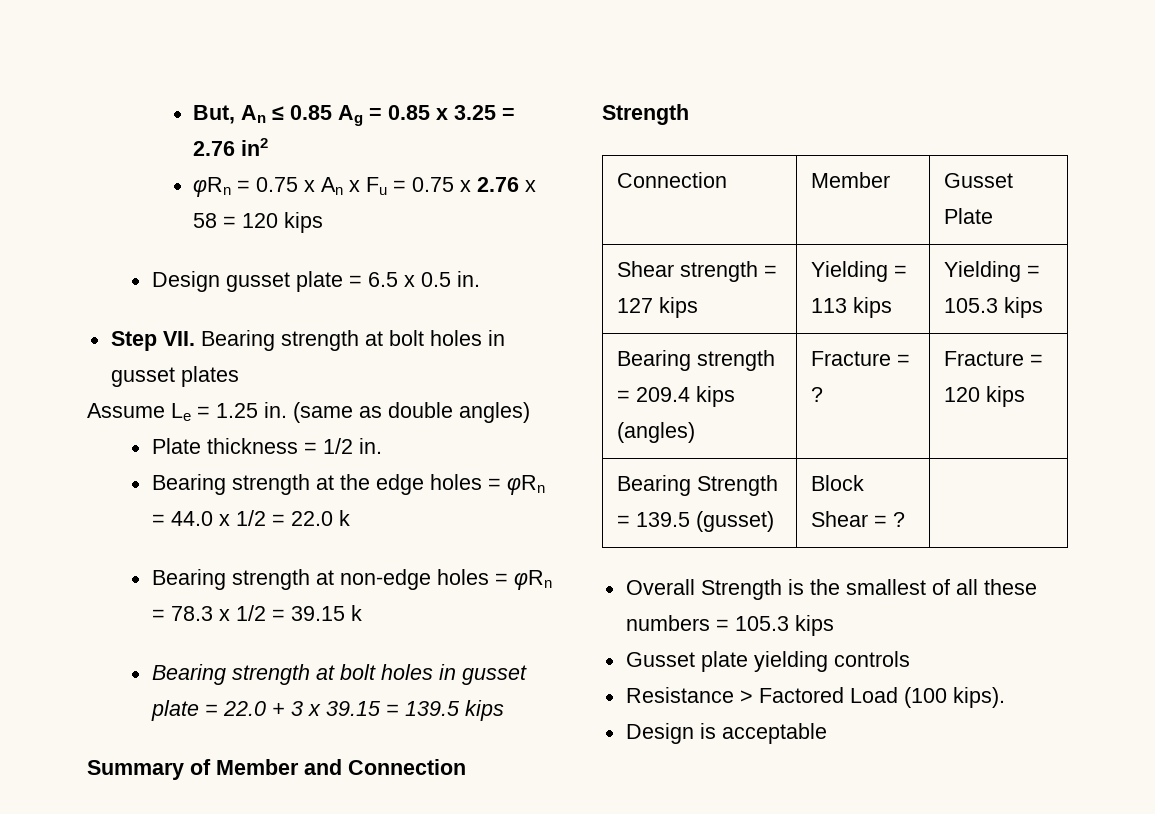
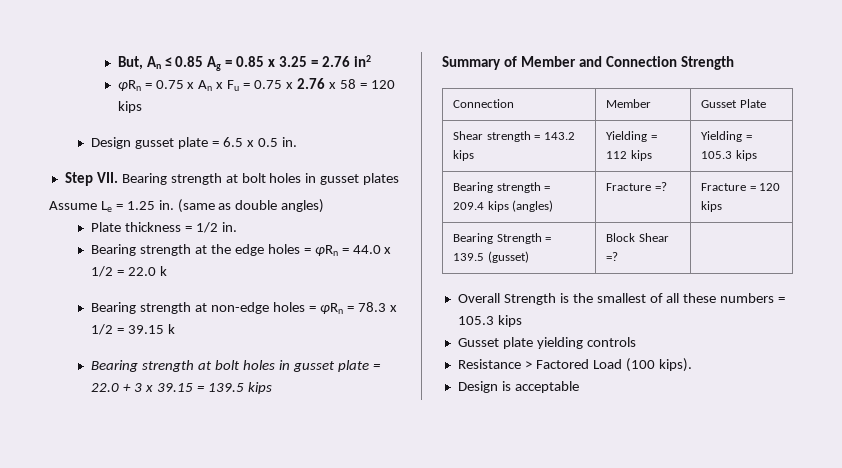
- Shear strength = 127 kips | Yielding = 113 kips | Yielding = 105.3 kips
+ Shear strength = 143.2 kips | Yielding = 112 kips | Yielding = 105.3 kips
- Bearing strength = 209.4 kips (angles) | Fracture = ? | Fracture = 120 kips
+ Bearing strength = 209.4 kips (angles) | Fracture =? | Fracture = 120 kips
- Bearing Strength = 139.5 (gusset) | Block Shear = ? |
+ Bearing Strength = 139.5 (gusset) | Block Shear =? |

